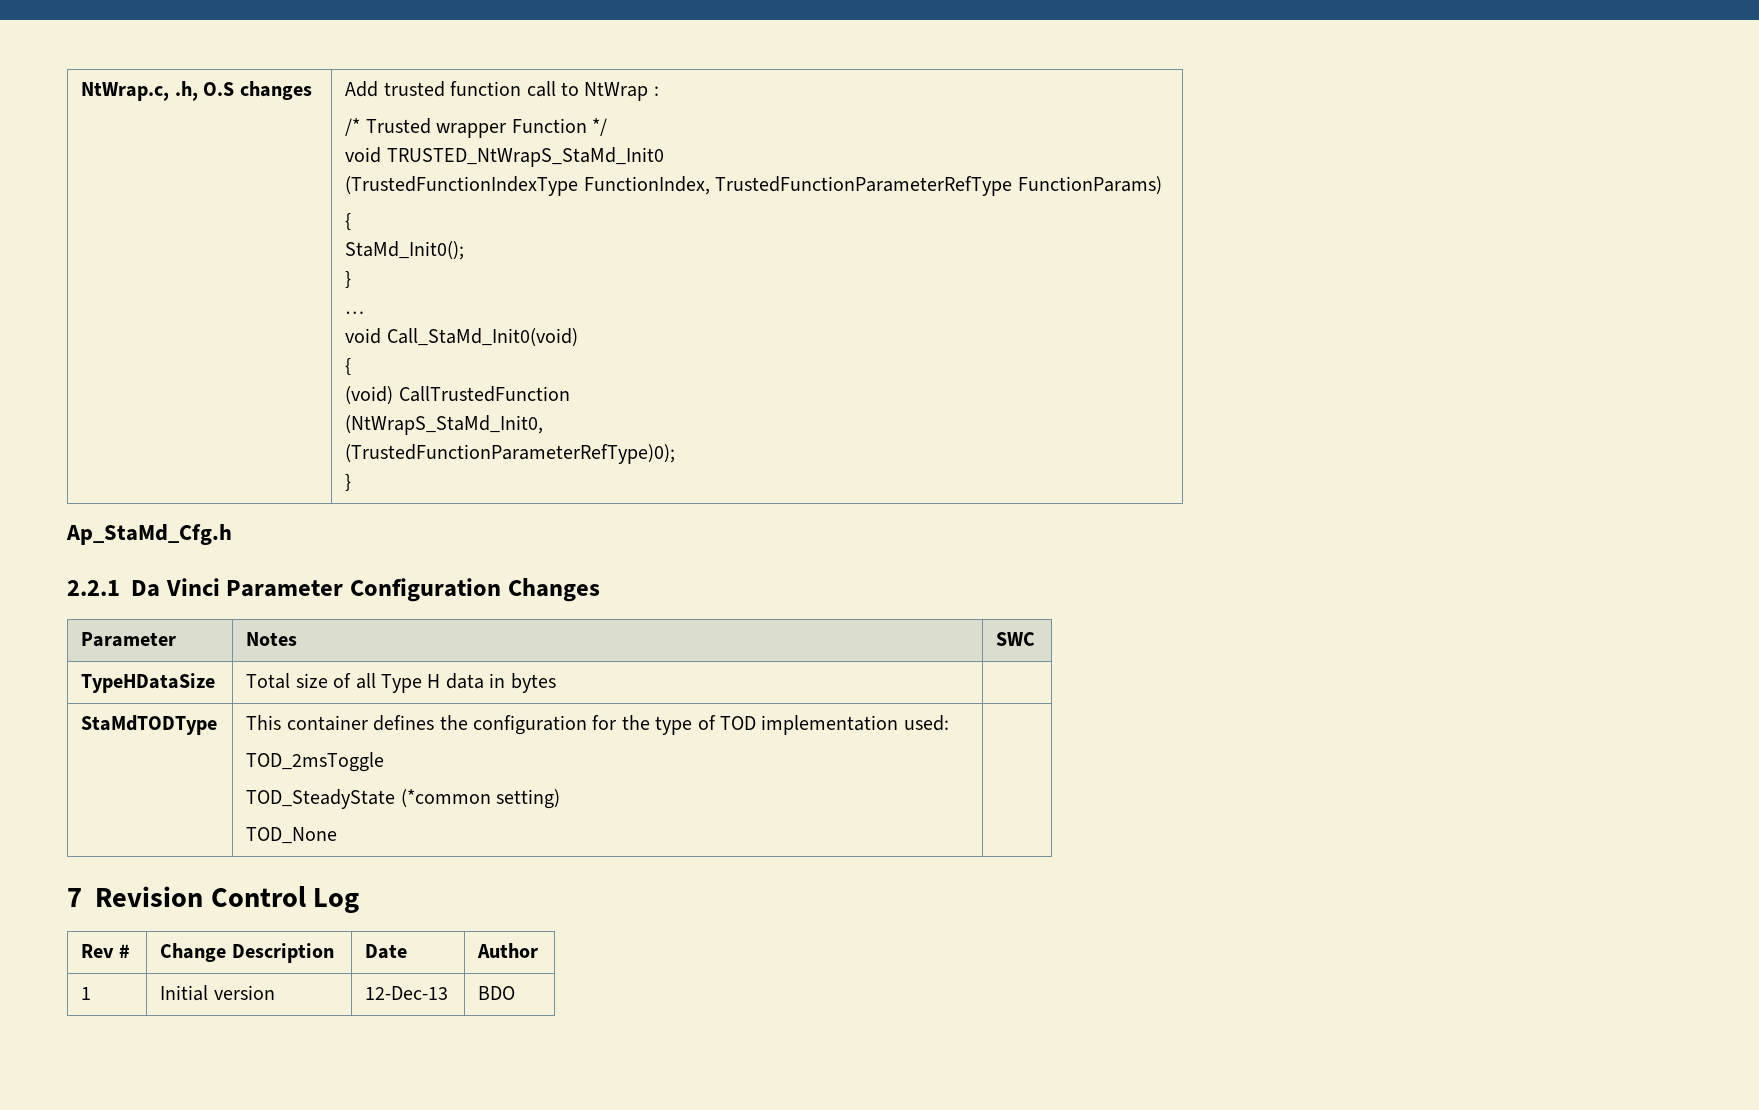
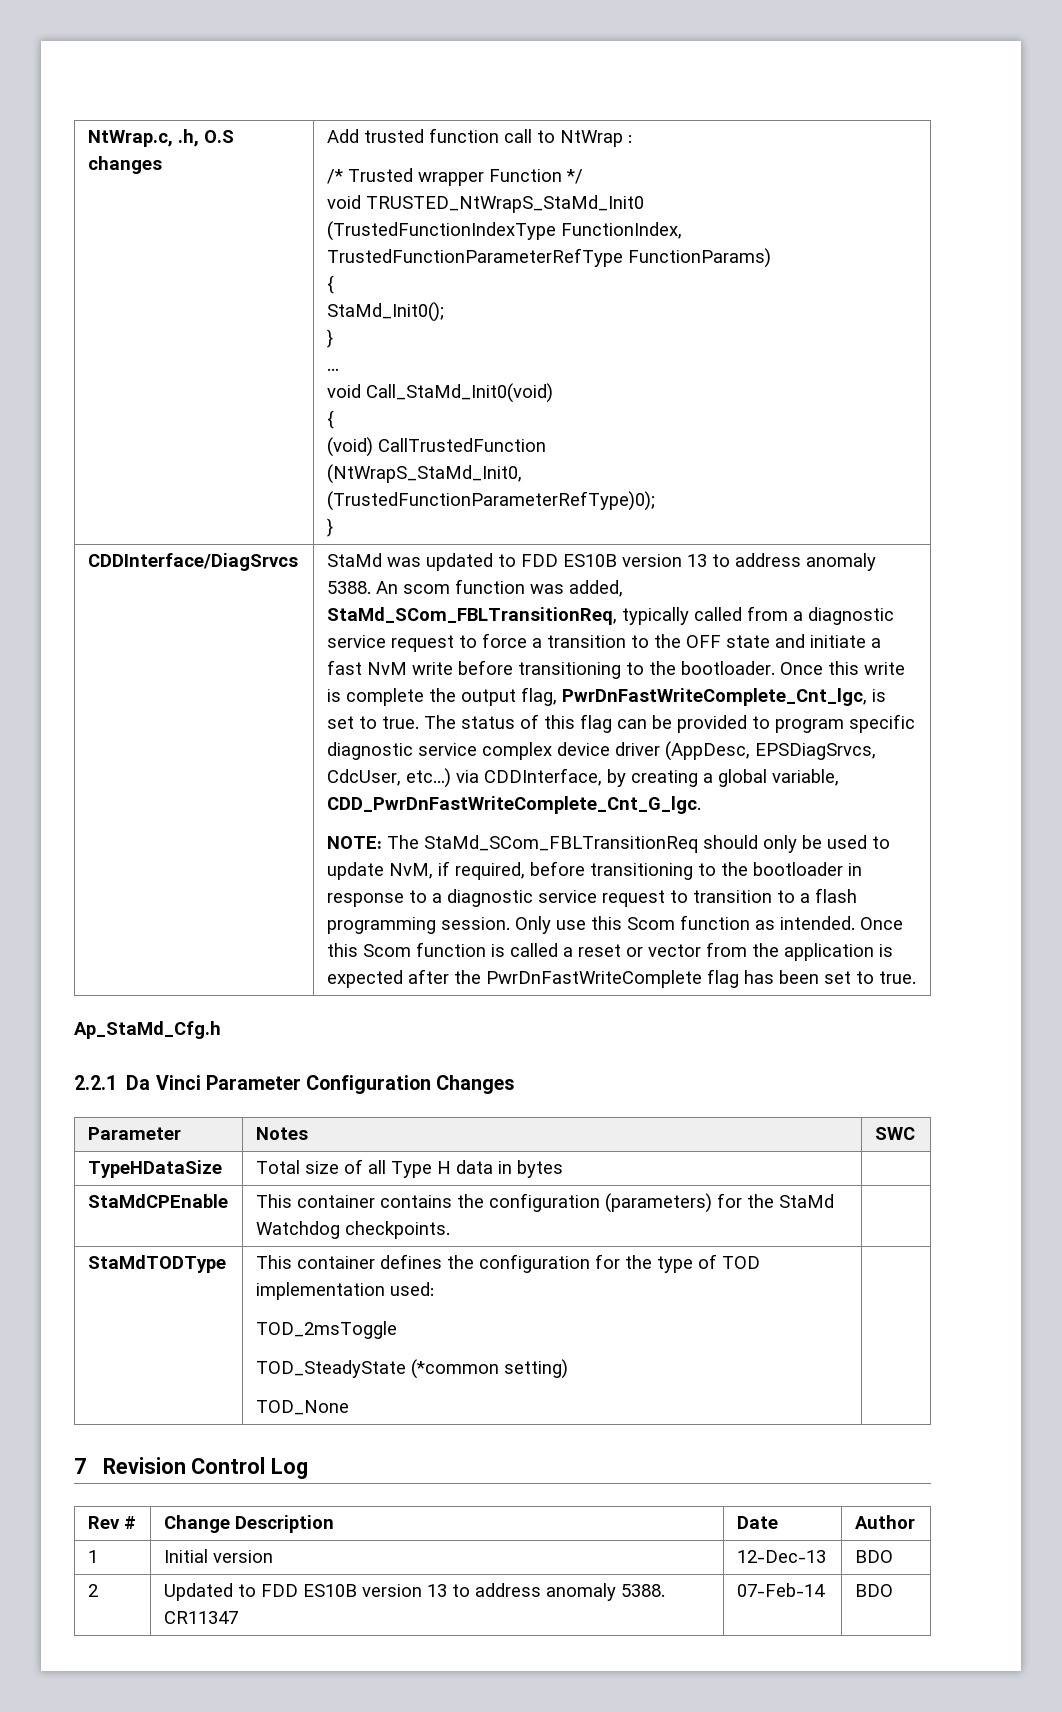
+ CDDInterface/DiagSrvcs | StaMd was updated to FDD ES10B version 13 to address anomaly 5388. An scom function was added, StaMd_SCom_FBLTransitionReq, typically called from a diagnostic service request to force a transition to the OFF state and initiate a fast NvM write before transitioning to the bootloader. Once this write is complete the output flag, PwrDnFastWriteComplete_Cnt_lgc, is set to true. The status of this flag can be provided to program specific diagnostic service complex device driver (AppDesc, EPSDiagSrvcs, CdcUser, etc…) via CDDInterface, by creating a global variable, CDD_PwrDnFastWriteComplete_Cnt_G_lgc.
+ NOTE: The StaMd_SCom_FBLTransitionReq should only be used to update NvM, if required, before transitioning to the bootloader in response to a diagnostic service request to transition to a flash programming session. Only use this Scom function as intended. Once this Scom function is called a reset or vector from the application is expected after the PwrDnFastWriteComplete flag has been set to true.
+ StaMdCPEnable | This container contains the configuration (parameters) for the StaMd Watchdog checkpoints. |
+ 2 | Updated to FDD ES10B version 13 to address anomaly 5388. CR11347 | 07-Feb-14 | BDO

